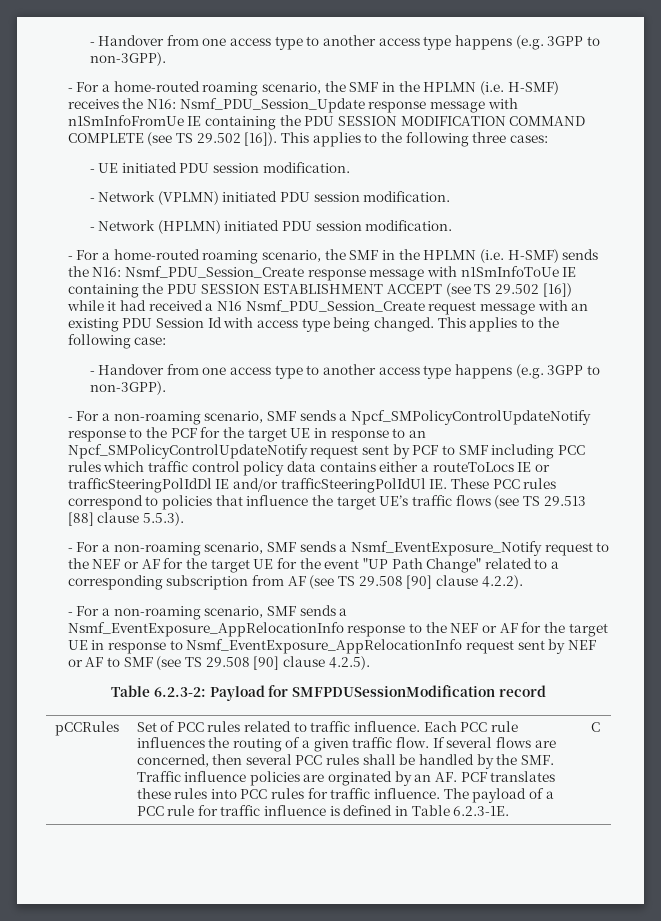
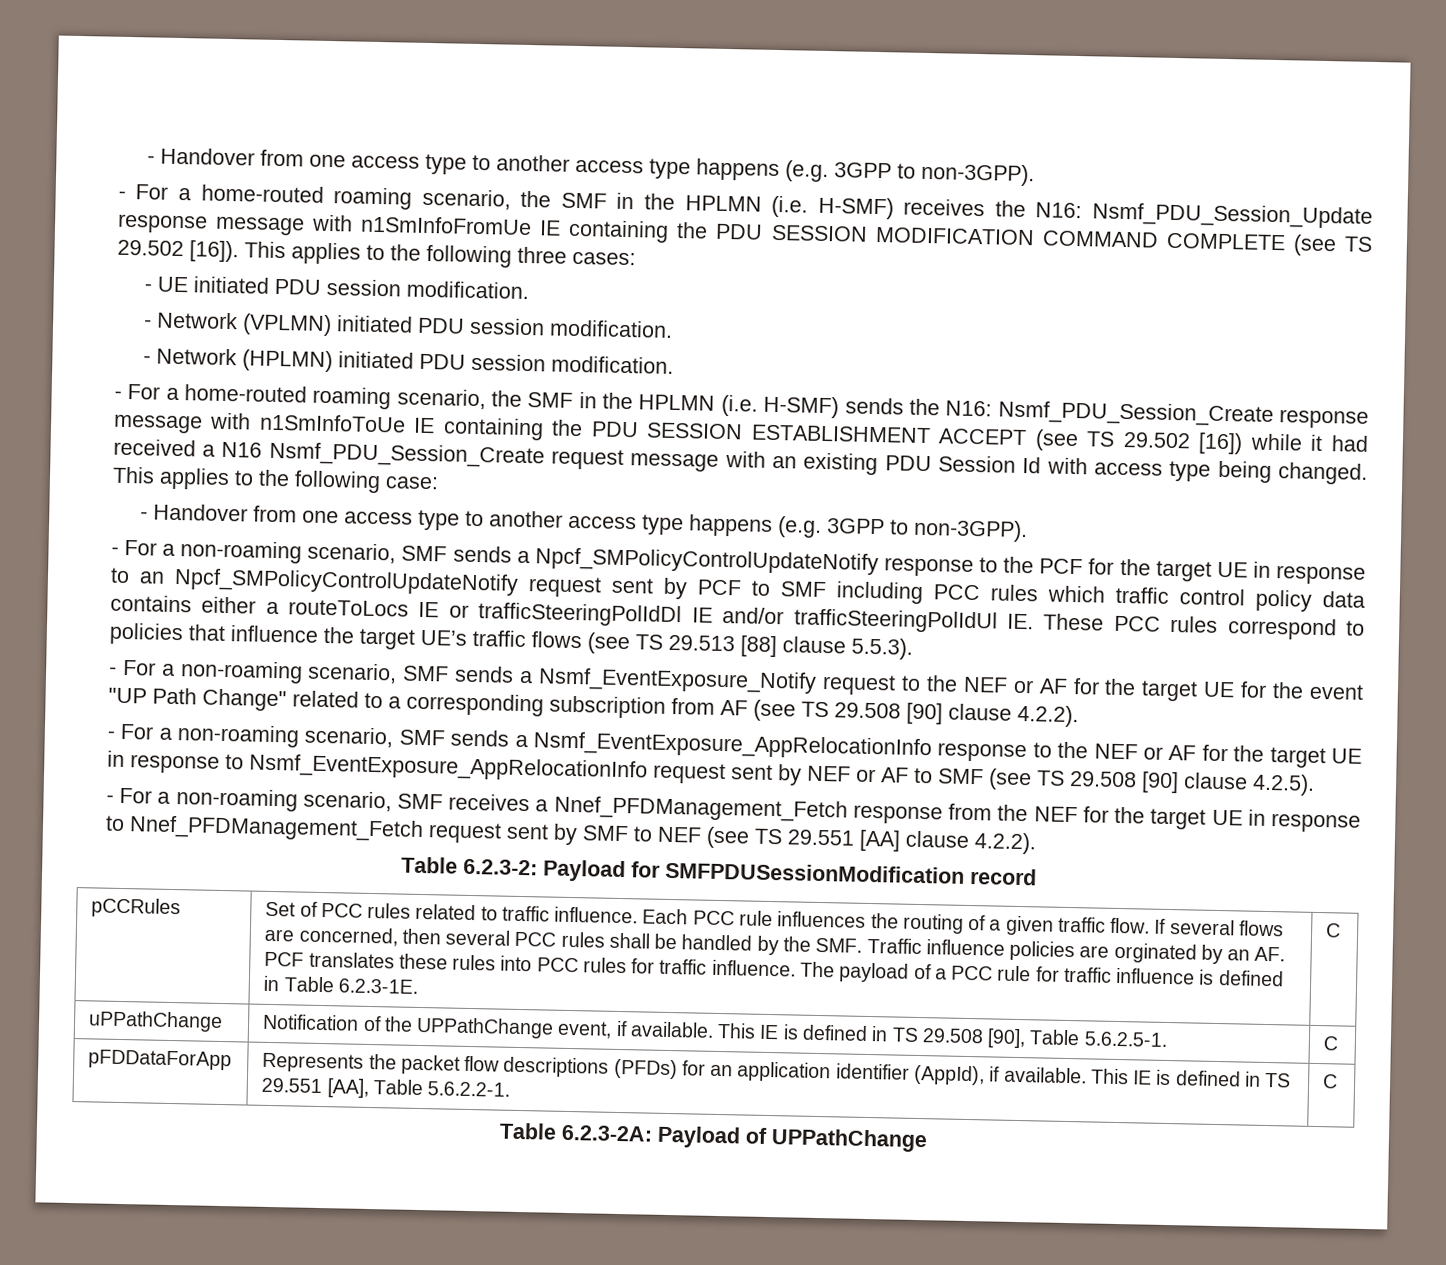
+ - For a non-roaming scenario, SMF receives a Nnef_PFDManagement_Fetch response from the NEF for the target UE in response to Nnef_PFDManagement_Fetch request sent by SMF to NEF (see TS 29.551 [AA] clause 4.2.2).
+ uPPathChange | Notification of the UPPathChange event, if available. This IE is defined in TS 29.508 [90], Table 5.6.2.5-1. | C
+ pFDDataForApp | Represents the packet flow descriptions (PFDs) for an application identifier (AppId), if available. This IE is defined in TS 29.551 [AA], Table 5.6.2.2-1. | C
+ Table 6.2.3-2A: Payload of UPPathChange

